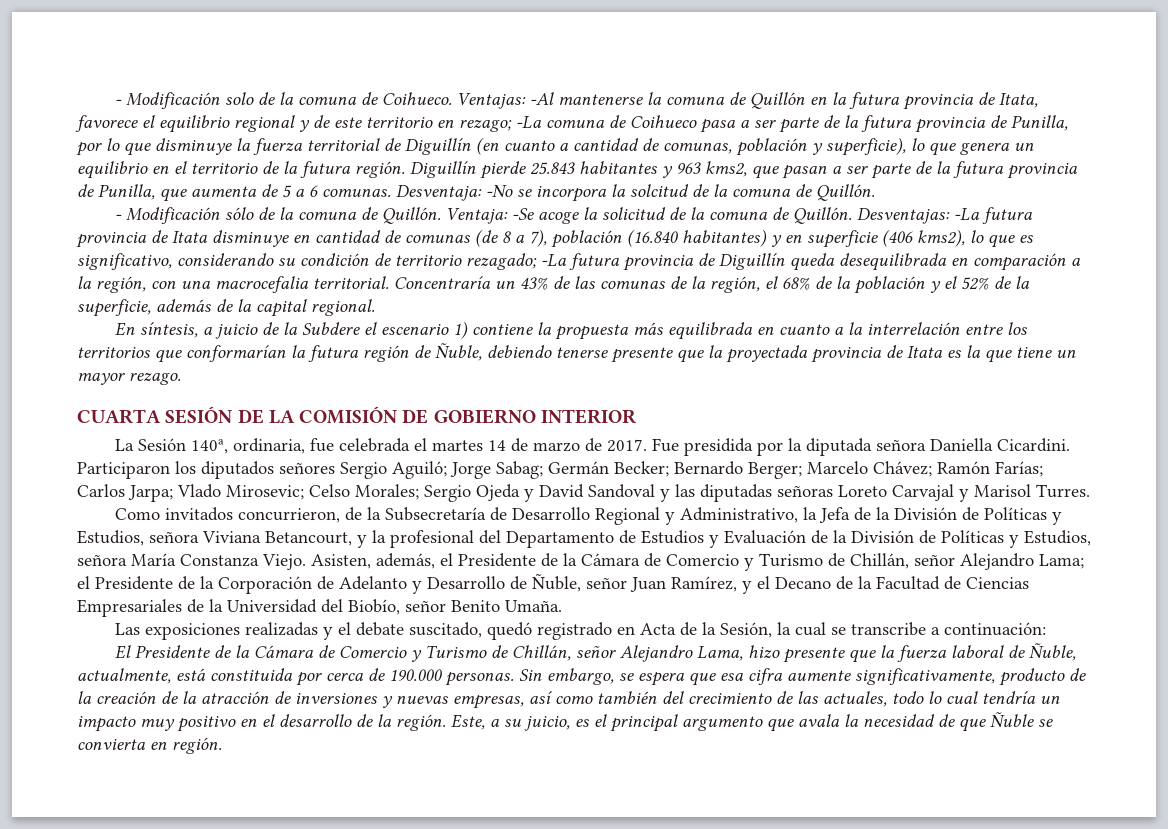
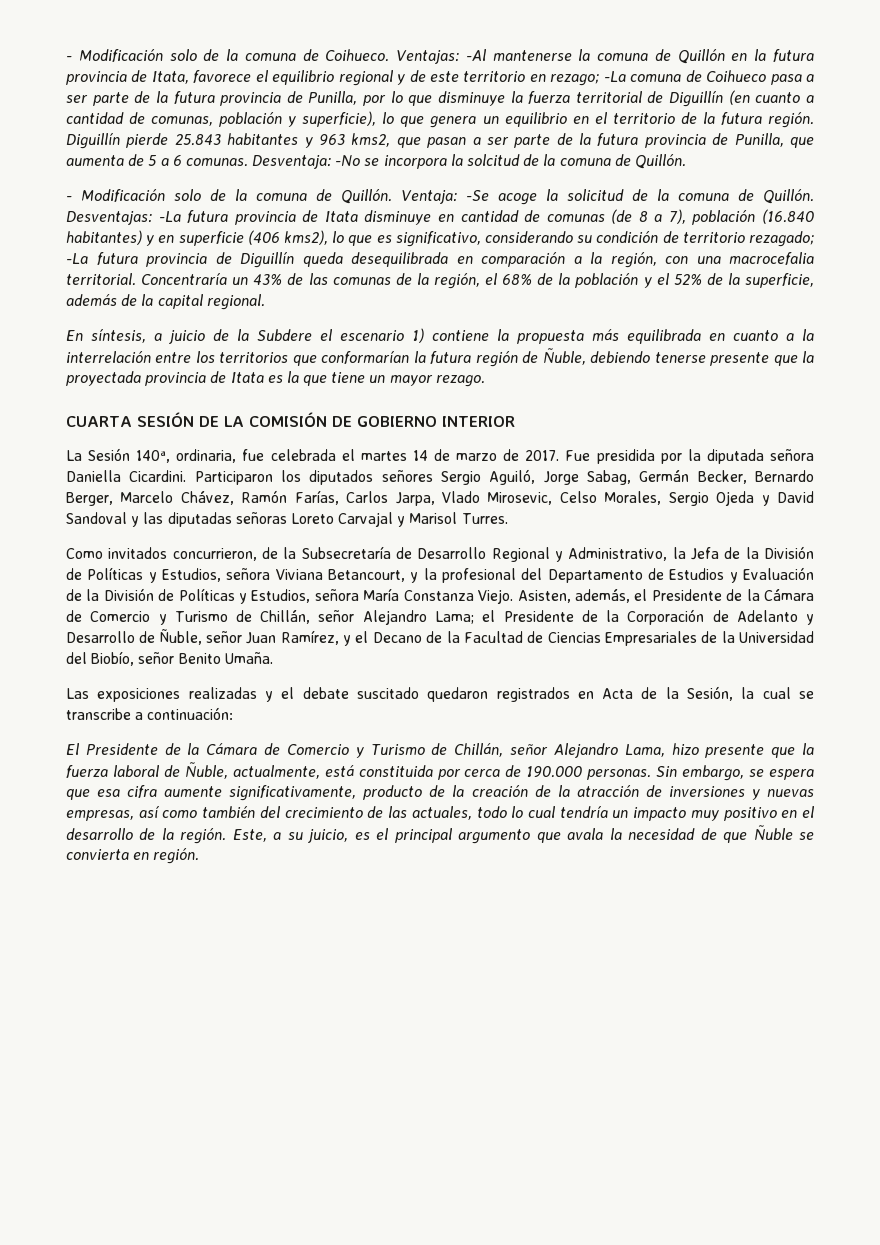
- - Modificación sólo de la comuna de Quillón.
+ - Modificación solo de la comuna de Quillón.
- Participaron los diputados señores Sergio Aguiló; Jorge Sabag; Germán Becker; Bernardo Berger; Marcelo Chávez; Ramón Farías; Carlos Jarpa; Vlado Mirosevic; Celso Morales; Sergio Ojeda y David Sandoval y las diputadas señoras Loreto Carvajal y Marisol Turres.
+ Participaron los diputados señores Sergio Aguiló, Jorge Sabag, Germán Becker, Bernardo Berger, Marcelo Chávez, Ramón Farías, Carlos Jarpa, Vlado Mirosevic, Celso Morales, Sergio Ojeda y David Sandoval y las diputadas señoras Loreto Carvajal y Marisol Turres.
- Las exposiciones realizadas y el debate suscitado, quedó registrado en Acta de la Sesión, la cual se transcribe a continuación:
+ Las exposiciones realizadas y el debate suscitado quedaron registrados en Acta de la Sesión, la cual se transcribe a continuación:

